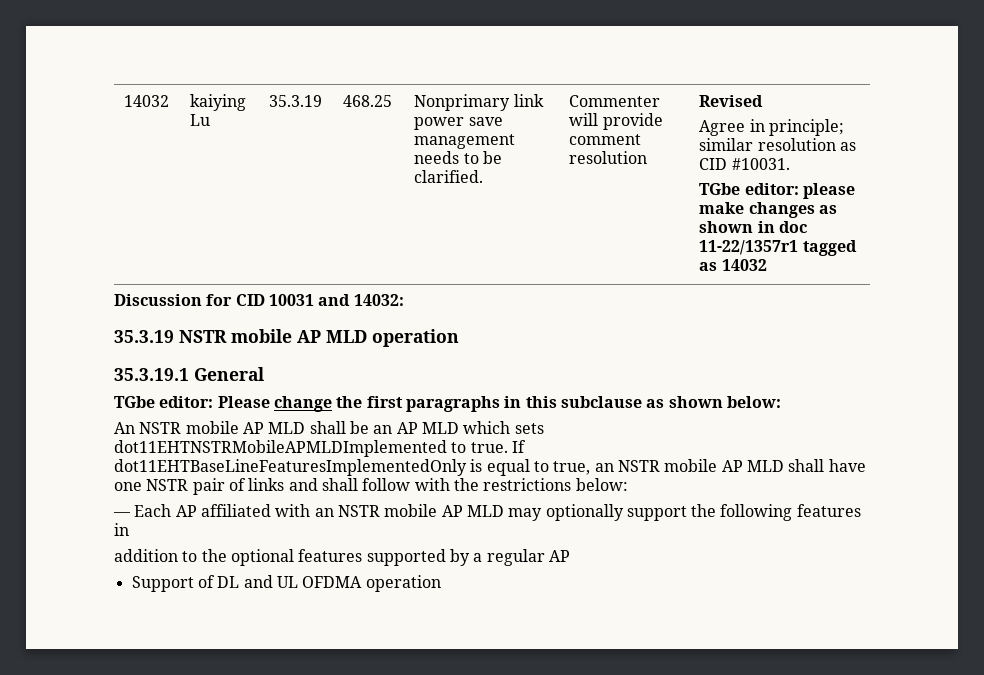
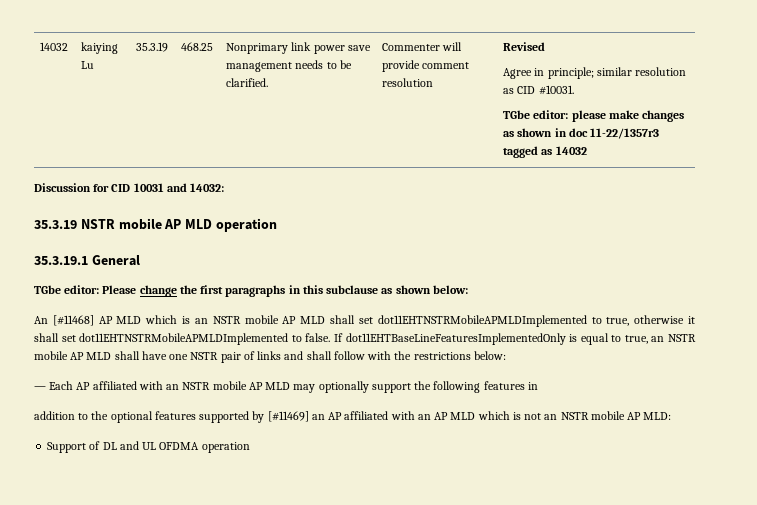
- TGbe editor: please make changes as shown in doc 11-22/1357r1 tagged as 14032
+ TGbe editor: please make changes as shown in doc 11-22/1357r3 tagged as 14032
- An NSTR mobile AP MLD shall be an AP MLD which sets dot11EHTNSTRMobileAPMLDImplemented to true.
+ An [#11468] AP MLD which is an NSTR mobile AP MLD shall set dot11EHTNSTRMobileAPMLDImplemented to true, otherwise it shall set dot11EHTNSTRMobileAPMLDImplemented to false.
- addition to the optional features supported by a regular AP
+ addition to the optional features supported by [#11469] an AP affiliated with an AP MLD which is not an NSTR mobile AP MLD:

